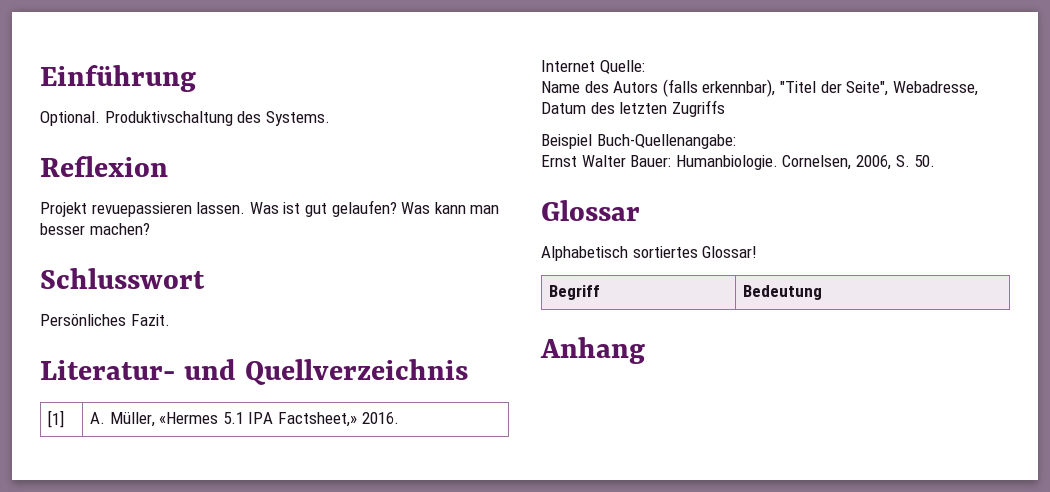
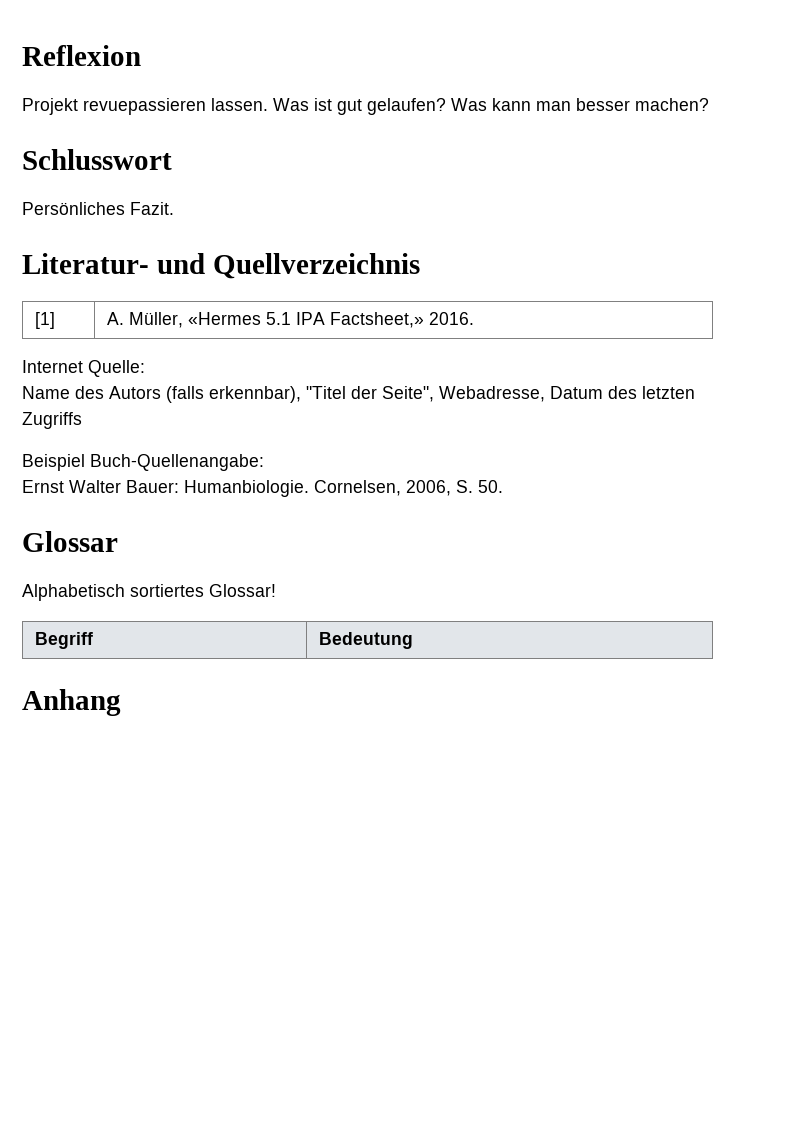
- Einführung
- Optional. Produktivschaltung des Systems.

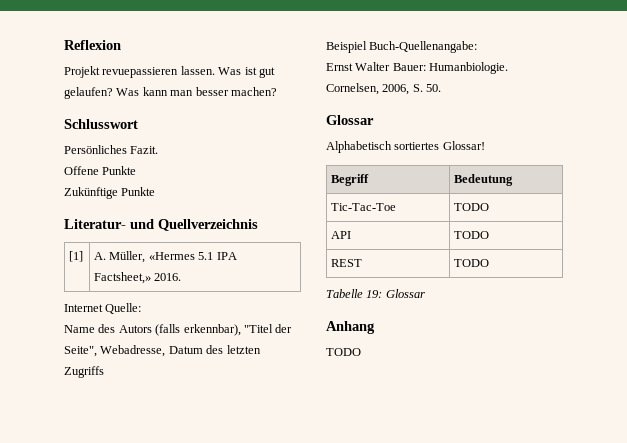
+ Offene Punkte
+ Zukünftige Punkte
+ Tic-Tac-Toe | TODO
+ API | TODO
+ REST | TODO
+ Tabelle 19: Glossar
  Anhang
+ TODO

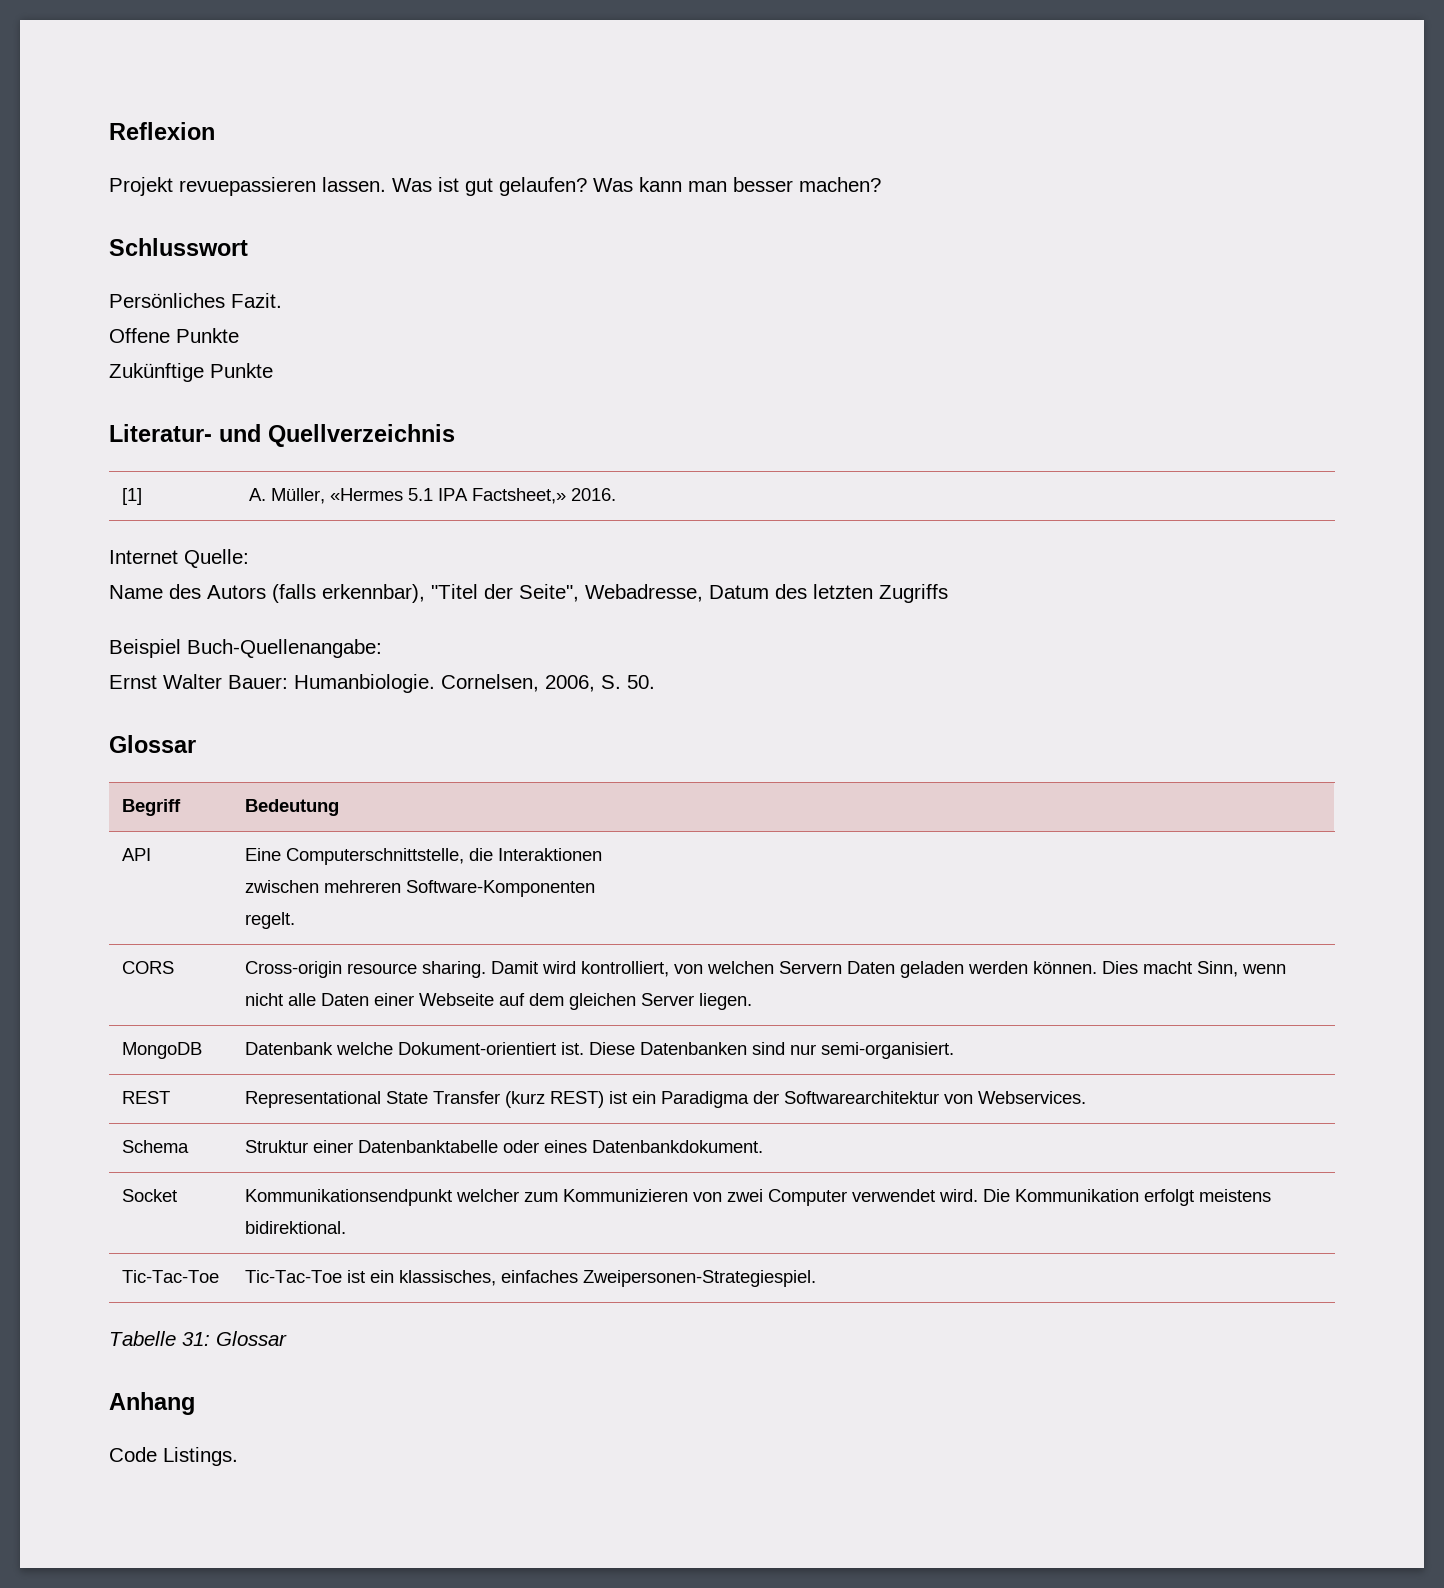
- Alphabetisch sortiertes Glossar!
- Tic-Tac-Toe | TODO
- API | TODO
- REST | TODO
+ API | Eine Computerschnittstelle, die Interaktionen
+ zwischen mehreren Software-Komponenten
+ regelt.
+ CORS | Cross-origin resource sharing. Damit wird kontrolliert, von welchen Servern Daten geladen werden können. Dies macht Sinn, wenn nicht alle Daten einer Webseite auf dem gleichen Server liegen.
+ MongoDB | Datenbank welche Dokument-orientiert ist. Diese Datenbanken sind nur semi-organisiert.
+ REST | Representational State Transfer (kurz REST) ist ein Paradigma der Softwarearchitektur von Webservices.
+ Schema | Struktur einer Datenbanktabelle oder eines Datenbankdokument.
+ Socket | Kommunikationsendpunkt welcher zum Kommunizieren von zwei Computer verwendet wird. Die Kommunikation erfolgt meistens bidirektional.
+ Tic-Tac-Toe | Tic-Tac-Toe ist ein klassisches, einfaches Zweipersonen-Strategiespiel.
- Tabelle 19: Glossar
+ Tabelle 31: Glossar
  Anhang
- TODO
+ Code Listings.

